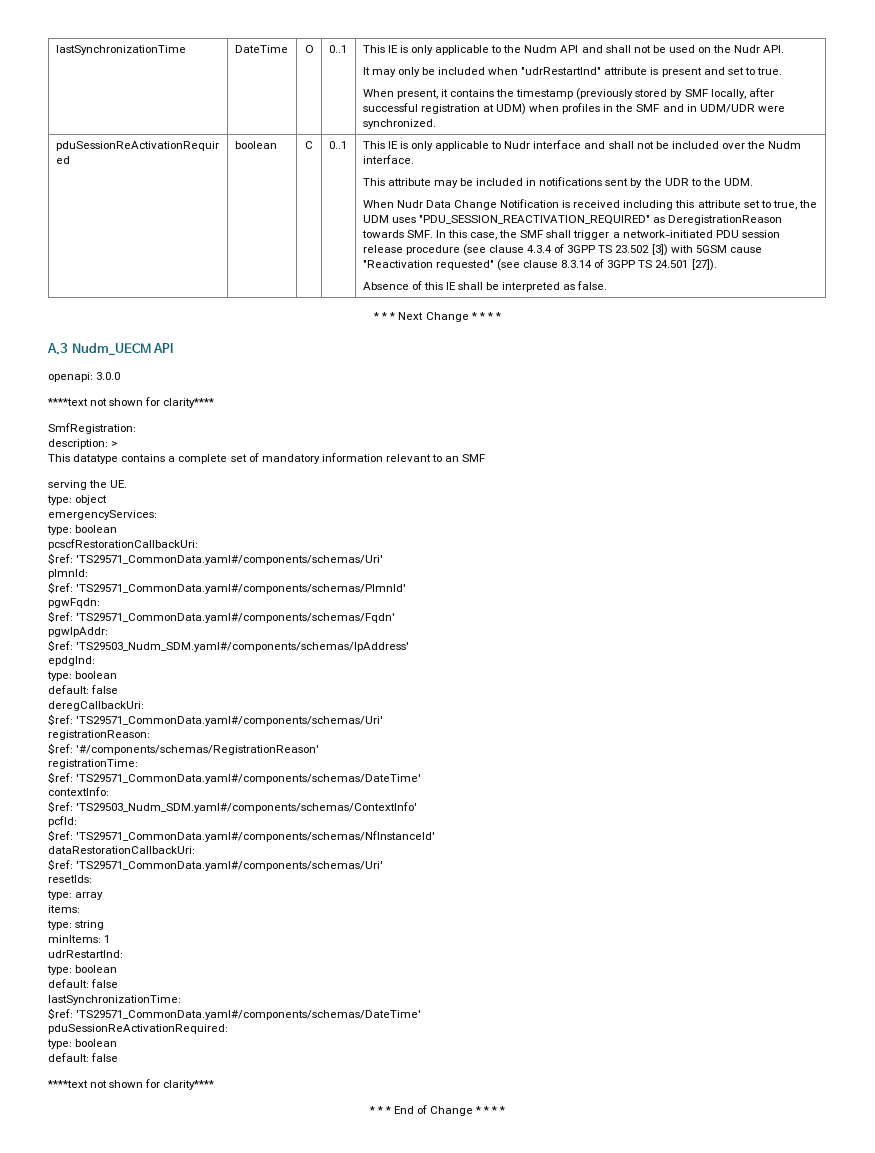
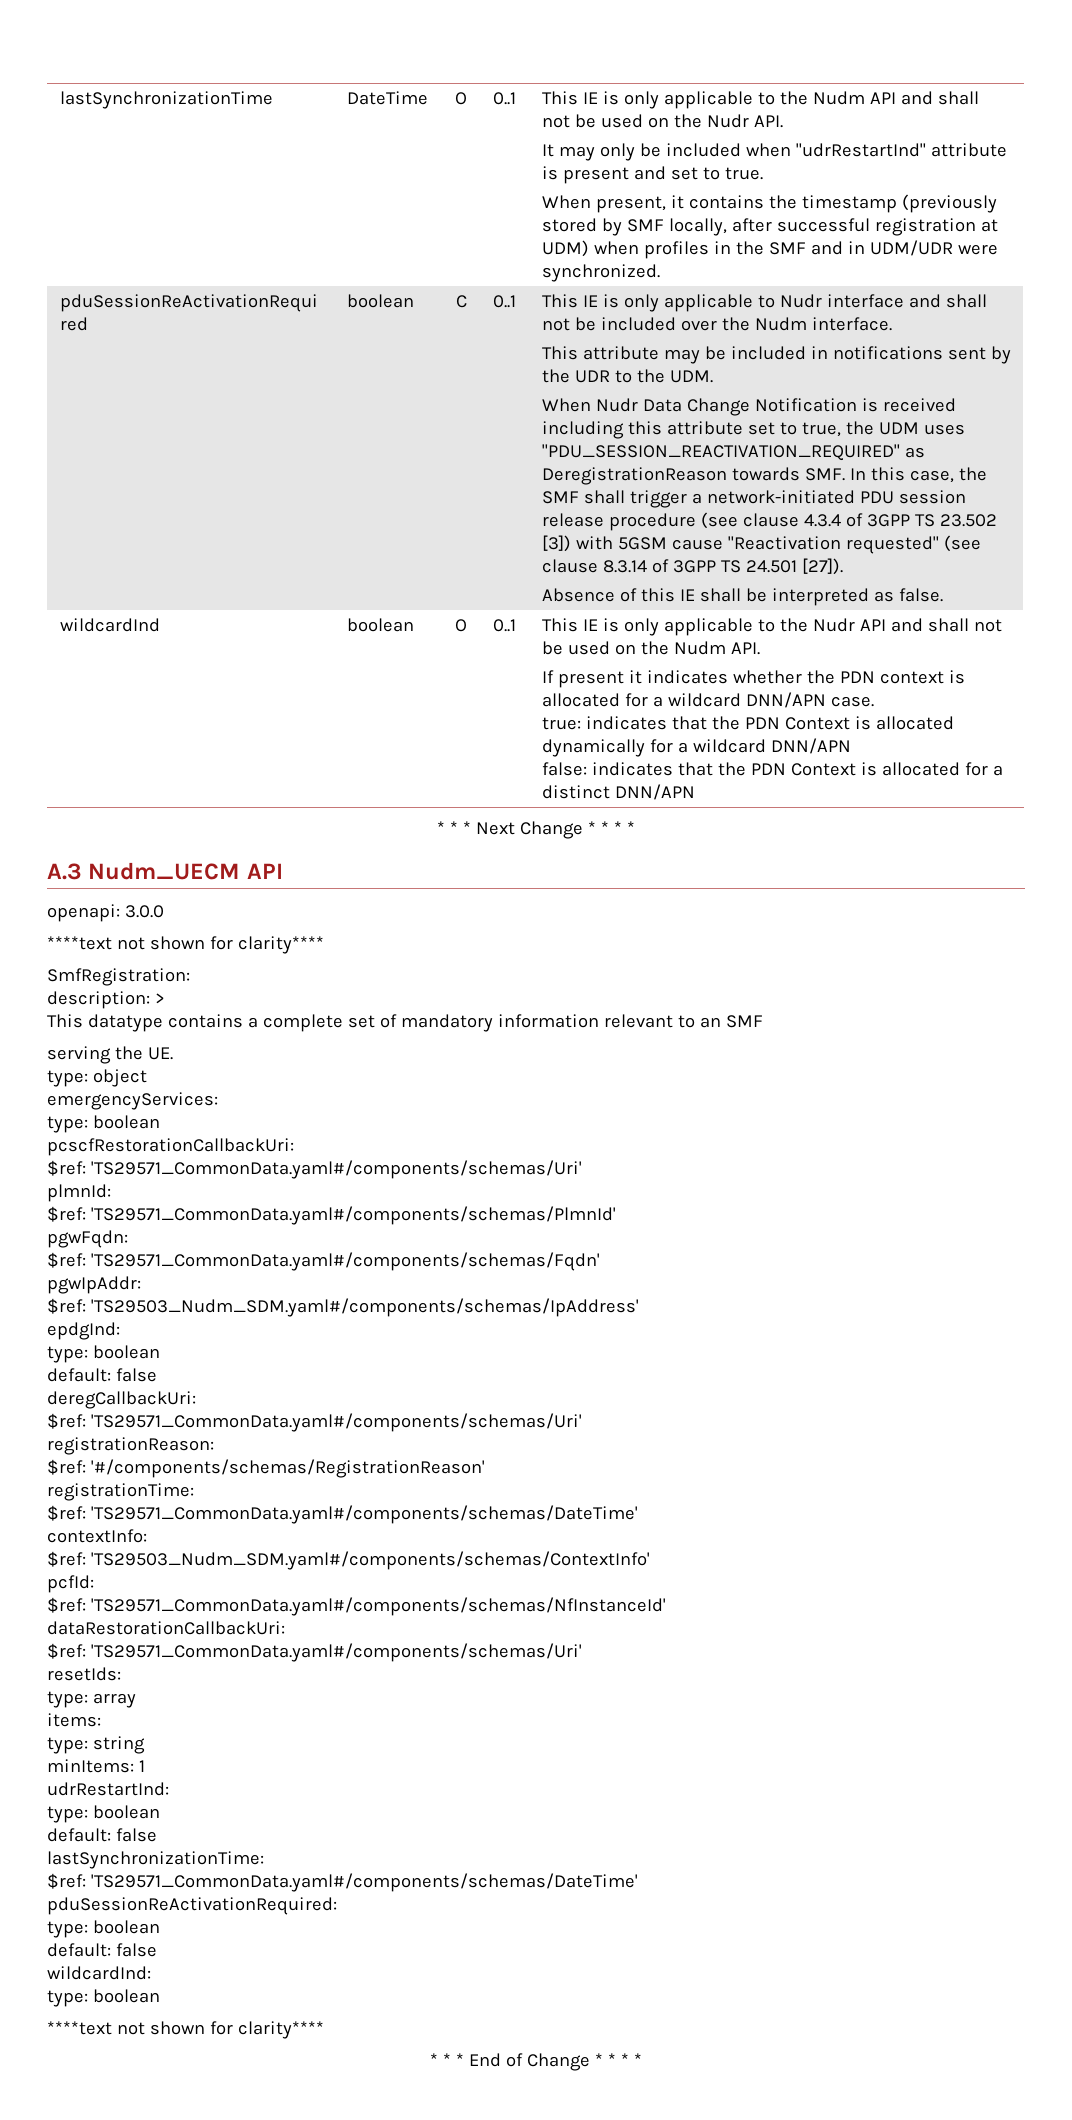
+ wildcardInd | boolean | O | 0..1 | This IE is only applicable to the Nudr API and shall not be used on the Nudm API.
+ If present it indicates whether the PDN context is allocated for a wildcard DNN/APN case.
+ true: indicates that the PDN Context is allocated dynamically for a wildcard DNN/APN
+ false: indicates that the PDN Context is allocated for a distinct DNN/APN
+ wildcardInd:
+ type: boolean

